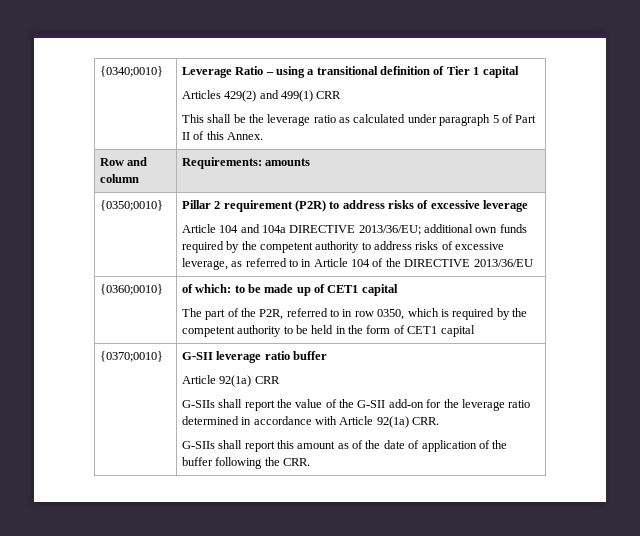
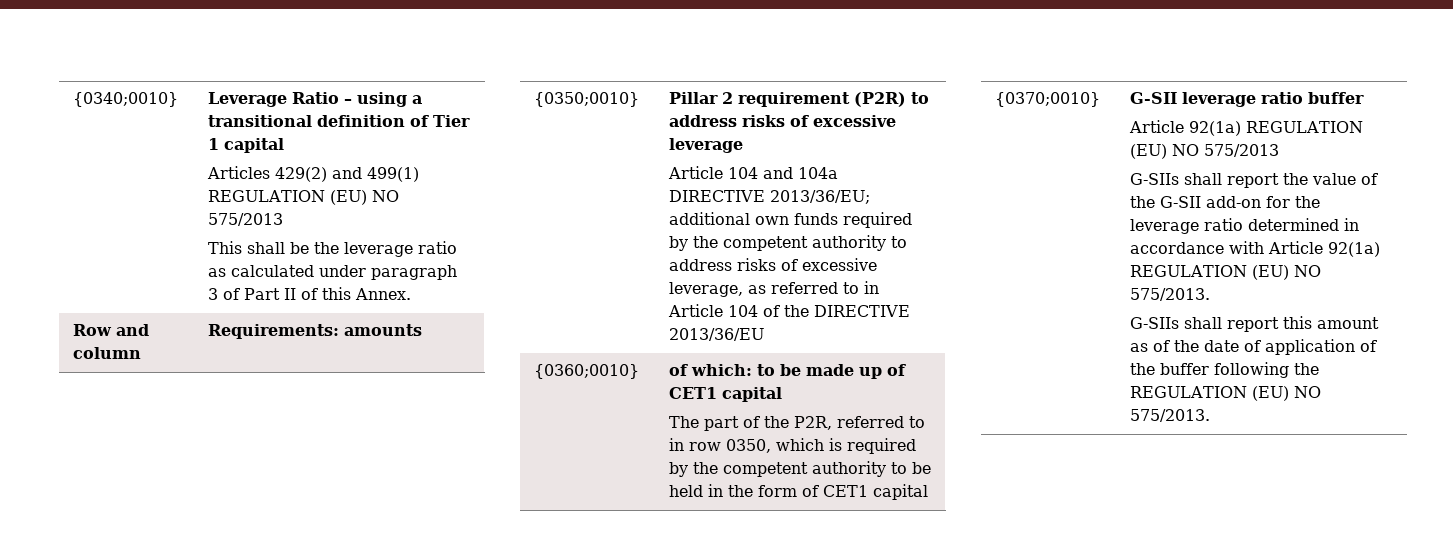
  {0340;0010} | Leverage Ratio – using a transitional definition of Tier 1 capital
- Articles 429(2) and 499(1) CRR
- This shall be the leverage ratio as calculated under paragraph 5 of Part II of this Annex.
+ Articles 429(2) and 499(1) REGULATION (EU) NO 575/2013
+ This shall be the leverage ratio as calculated under paragraph 3 of Part II of this Annex.
- Article 92(1a) CRR
+ Article 92(1a) REGULATION (EU) NO 575/2013
- G-SIIs shall report the value of the G-SII add-on for the leverage ratio determined in accordance with Article 92(1a) CRR.
+ G-SIIs shall report the value of the G-SII add-on for the leverage ratio determined in accordance with Article 92(1a) REGULATION (EU) NO 575/2013.
- G-SIIs shall report this amount as of the date of application of the buffer following the CRR.
+ G-SIIs shall report this amount as of the date of application of the buffer following the REGULATION (EU) NO 575/2013.

